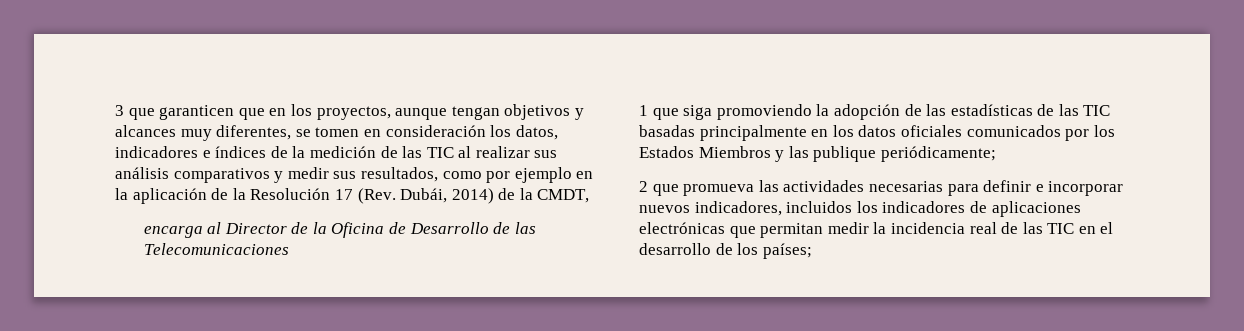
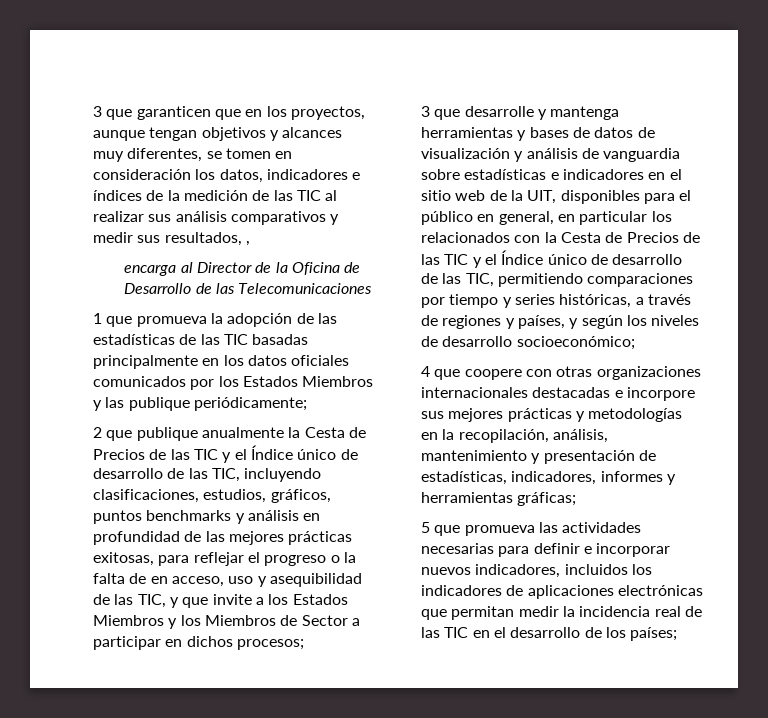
- 3 que garanticen que en los proyectos, aunque tengan objetivos y alcances muy diferentes, se tomen en consideración los datos, indicadores e índices de la medición de las TIC al realizar sus análisis comparativos y medir sus resultados, como por ejemplo en la aplicación de la Resolución 17 (Rev. Dubái, 2014) de la CMDT,
+ 3 que garanticen que en los proyectos, aunque tengan objetivos y alcances muy diferentes, se tomen en consideración los datos, indicadores e índices de la medición de las TIC al realizar sus análisis comparativos y medir sus resultados, ,
- 1 que siga promoviendo la adopción de las estadísticas de las TIC basadas principalmente en los datos oficiales comunicados por los Estados Miembros y las publique periódicamente;
+ 1 que promueva la adopción de las estadísticas de las TIC basadas principalmente en los datos oficiales comunicados por los Estados Miembros y las publique periódicamente;
- 2 que promueva las actividades necesarias para definir e incorporar nuevos indicadores, incluidos los indicadores de aplicaciones electrónicas que permitan medir la incidencia real de las TIC en el desarrollo de los países;
+ 2 que publique anualmente la Cesta de Precios de las TIC y el Índice único de desarrollo de las TIC, incluyendo clasificaciones, estudios, gráficos, puntos benchmarks y análisis en profundidad de las mejores prácticas exitosas, para reflejar el progreso o la falta de en acceso, uso y asequibilidad de las TIC, y que invite a los Estados Miembros y los Miembros de Sector a participar en dichos procesos;
+ 3 que desarrolle y mantenga herramientas y bases de datos de visualización y análisis de vanguardia sobre estadísticas e indicadores en el sitio web de la UIT, disponibles para el público en general, en particular los relacionados con la Cesta de Precios de las TIC y el Índice único de desarrollo de las TIC, permitiendo comparaciones por tiempo y series históricas, a través de regiones y países, y según los niveles de desarrollo socioeconómico;
+ 4 que coopere con otras organizaciones internacionales destacadas e incorpore sus mejores prácticas y metodologías en la recopilación, análisis, mantenimiento y presentación de estadísticas, indicadores, informes y herramientas gráficas;
+ 5 que promueva las actividades necesarias para definir e incorporar nuevos indicadores, incluidos los indicadores de aplicaciones electrónicas que permitan medir la incidencia real de las TIC en el desarrollo de los países;

